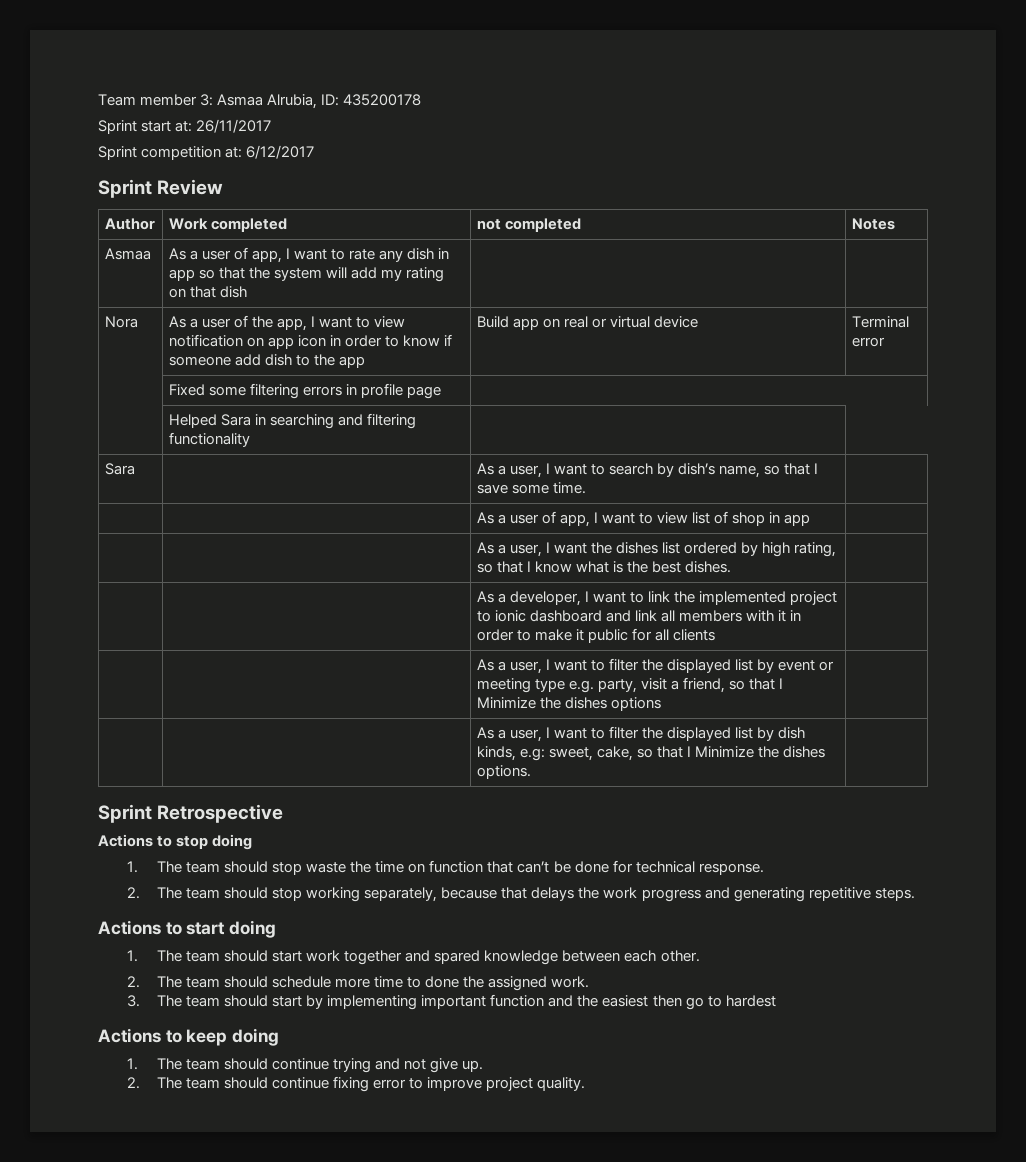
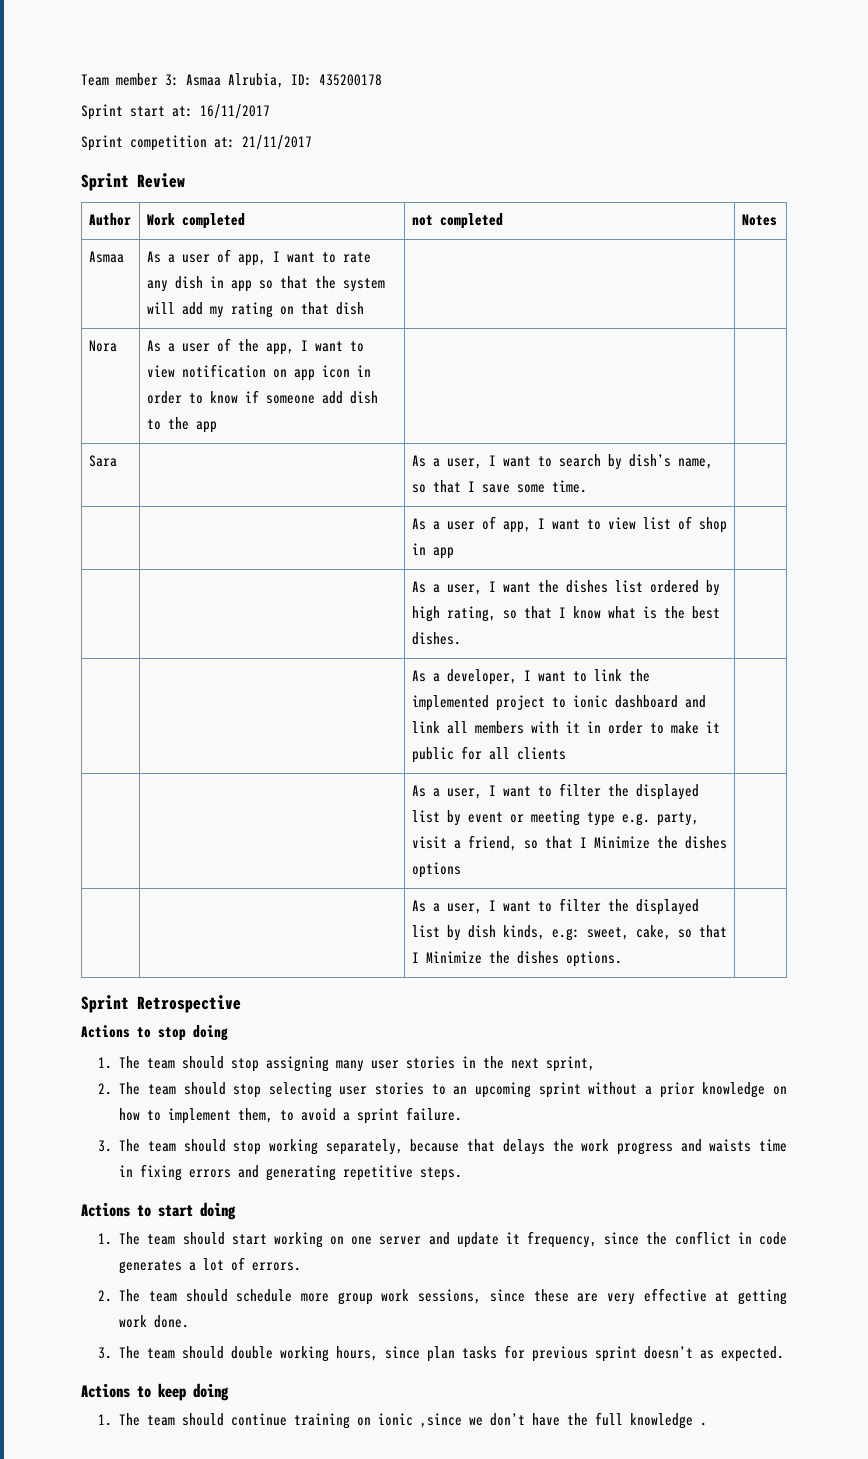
- Sprint start at: 26/11/2017
+ Sprint start at: 16/11/2017
- Sprint competition at: 6/12/2017
+ Sprint competition at: 21/11/2017
- Nora | As a user of the app, I want to view notification on app icon in order to know if someone add dish to the app | Build app on real or virtual device | Terminal error
- | Fixed some filtering errors in profile page |
- | Helped Sara in searching and filtering functionality |
+ Nora | As a user of the app, I want to view notification on app icon in order to know if someone add dish to the app | |
- 1. The team should stop waste the time on function that can’t be done for technical response.
- 2. The team should stop working separately, because that delays the work progress and generating repetitive steps.
+ 1. The team should stop assigning many user stories in the next sprint,
+ 2. The team should stop selecting user stories to an upcoming sprint without a prior knowledge on how to implement them, to avoid a sprint failure.
+ 3. The team should stop working separately, because that delays the work progress and waists time in fixing errors and generating repetitive steps.
- 1. The team should start work together and spared knowledge between each other.
+ 1. The team should start working on one server and update it frequency, since the conflict in code generates a lot of errors.
- 2. The team should schedule more time to done the assigned work.
- 3. The team should start by implementing important function and the easiest then go to hardest
+ 2. The team should schedule more group work sessions, since these are very effective at getting work done.
+ 3. The team should double working hours, since plan tasks for previous sprint doesn’t as expected.
- 1. The team should continue trying and not give up.
- 2. The team should continue fixing error to improve project quality.
+ 1. The team should continue training on ionic ,since we don’t have the full knowledge .

